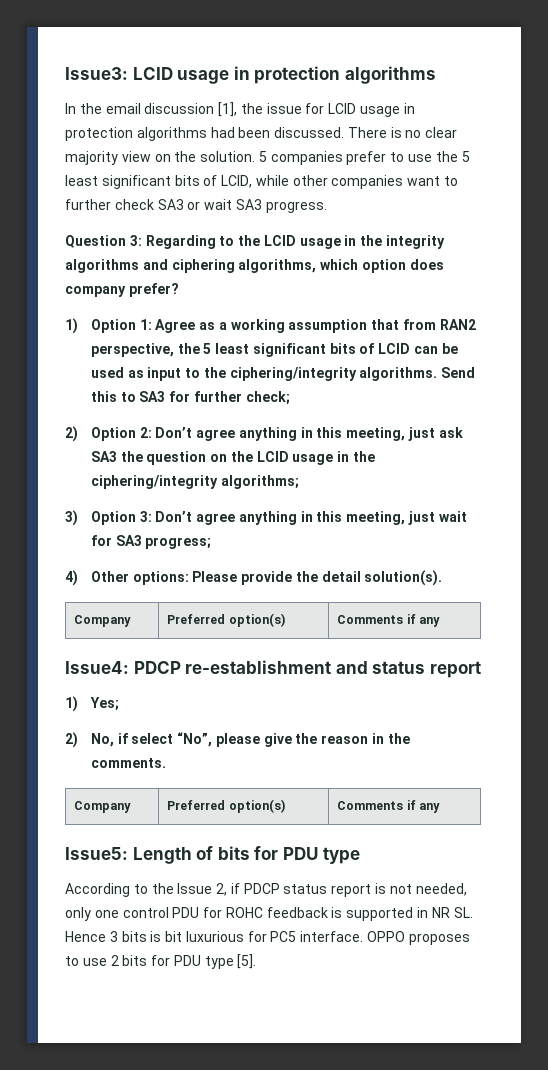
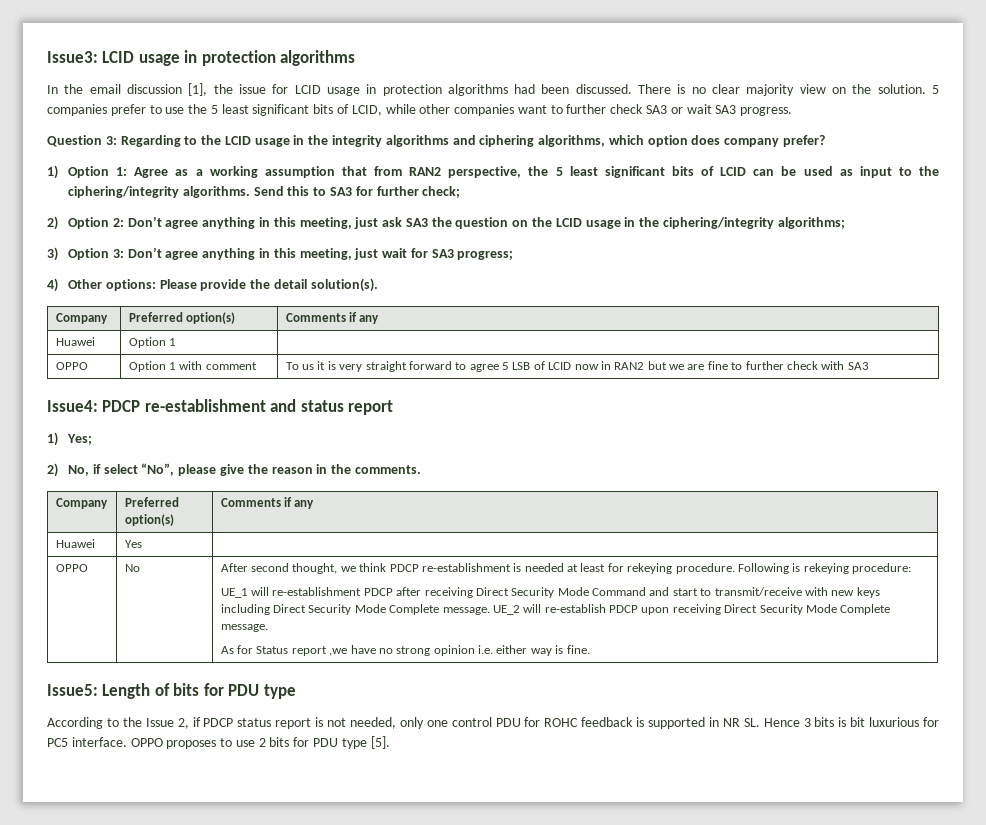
+ Huawei | Option 1 |
+ OPPO | Option 1 with comment | To us it is very straight forward to agree 5 LSB of LCID now in RAN2 but we are fine to further check with SA3
+ Huawei | Yes |
+ OPPO | No | After second thought, we think PDCP re-establishment is needed at least for rekeying procedure. Following is rekeying procedure:
+ UE_1 will re-establishment PDCP after receiving Direct Security Mode Command and start to transmit/receive with new keys including Direct Security Mode Complete message. UE_2 will re-establish PDCP upon receiving Direct Security Mode Complete message.
+ As for Status report ,we have no strong opinion i.e. either way is fine.

